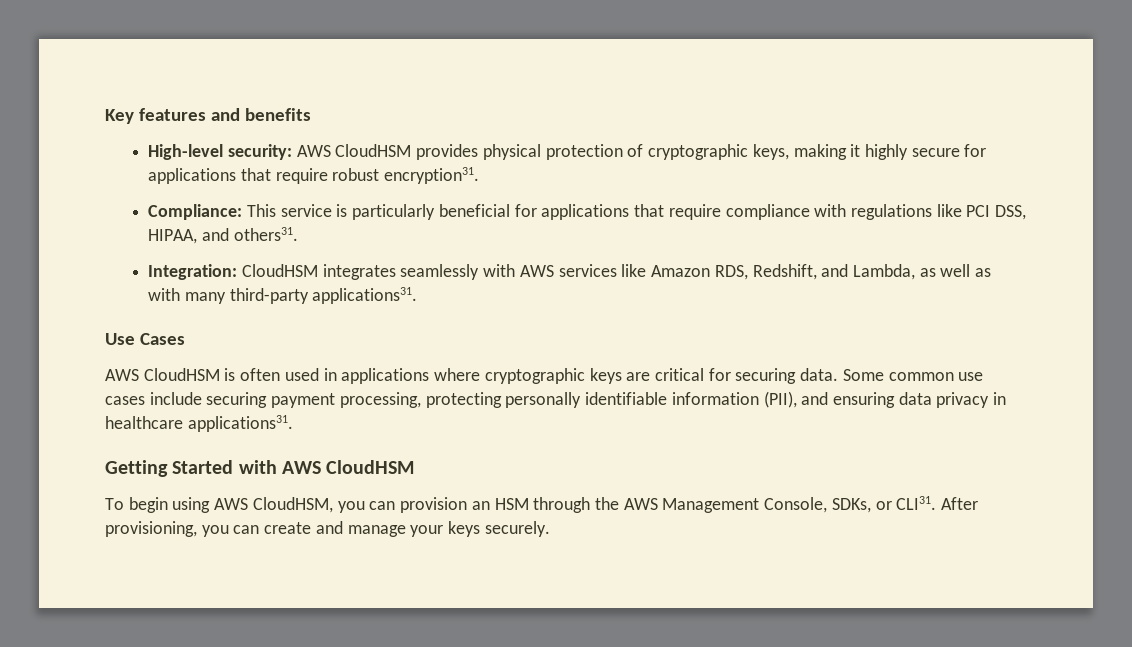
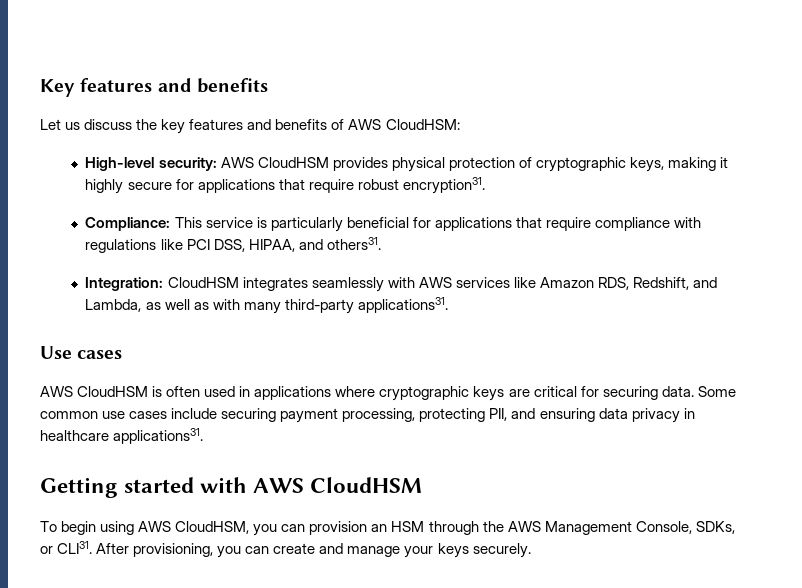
+ Let us discuss the key features and benefits of AWS CloudHSM:
- Use Cases
+ Use cases
- Some common use cases include securing payment processing, protecting personally identifiable information (PII), and ensuring data privacy in healthcare applications31.
+ Some common use cases include securing payment processing, protecting PII, and ensuring data privacy in healthcare applications31.
- Getting Started with AWS CloudHSM
+ Getting started with AWS CloudHSM

